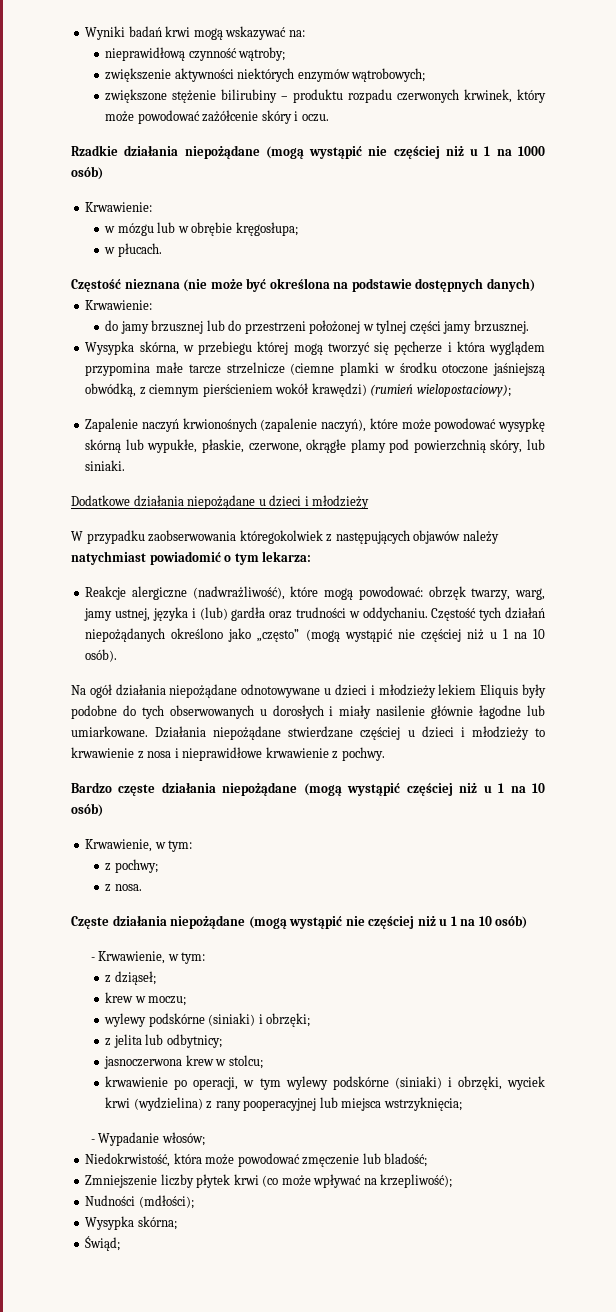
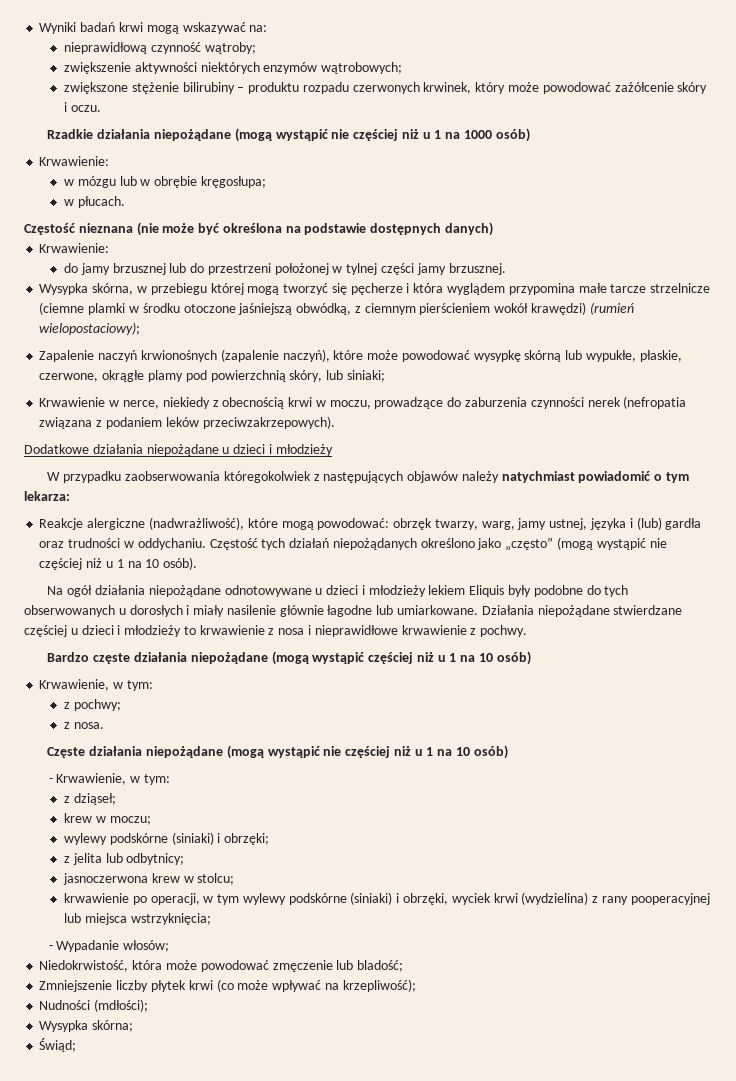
- Zapalenie naczyń krwionośnych (zapalenie naczyń), które może powodować wysypkę skórną lub wypukłe, płaskie, czerwone, okrągłe plamy pod powierzchnią skóry, lub siniaki.
+ Zapalenie naczyń krwionośnych (zapalenie naczyń), które może powodować wysypkę skórną lub wypukłe, płaskie, czerwone, okrągłe plamy pod powierzchnią skóry, lub siniaki;
+ Krwawienie w nerce, niekiedy z obecnością krwi w moczu, prowadzące do zaburzenia czynności nerek (nefropatia związana z podaniem leków przeciwzakrzepowych).

